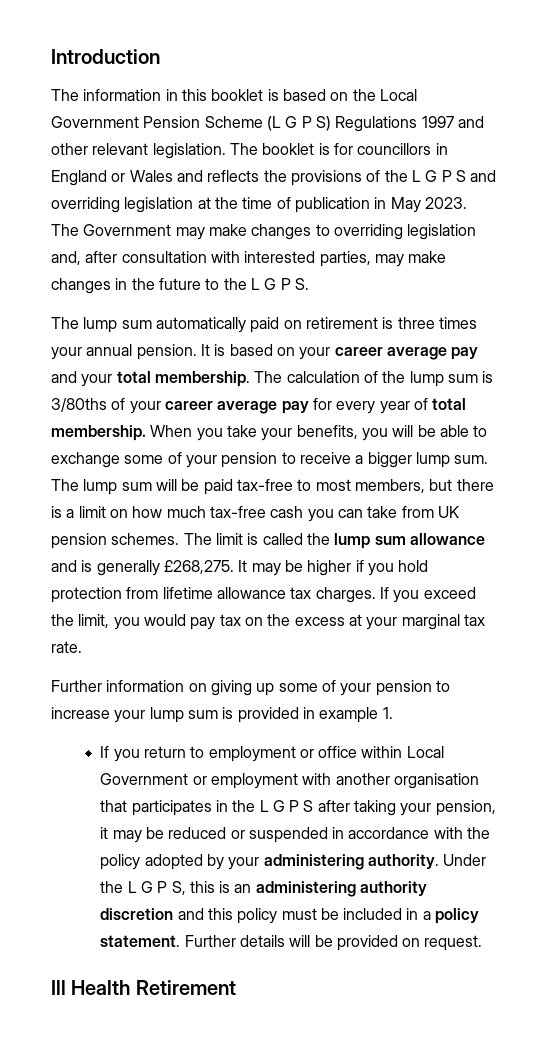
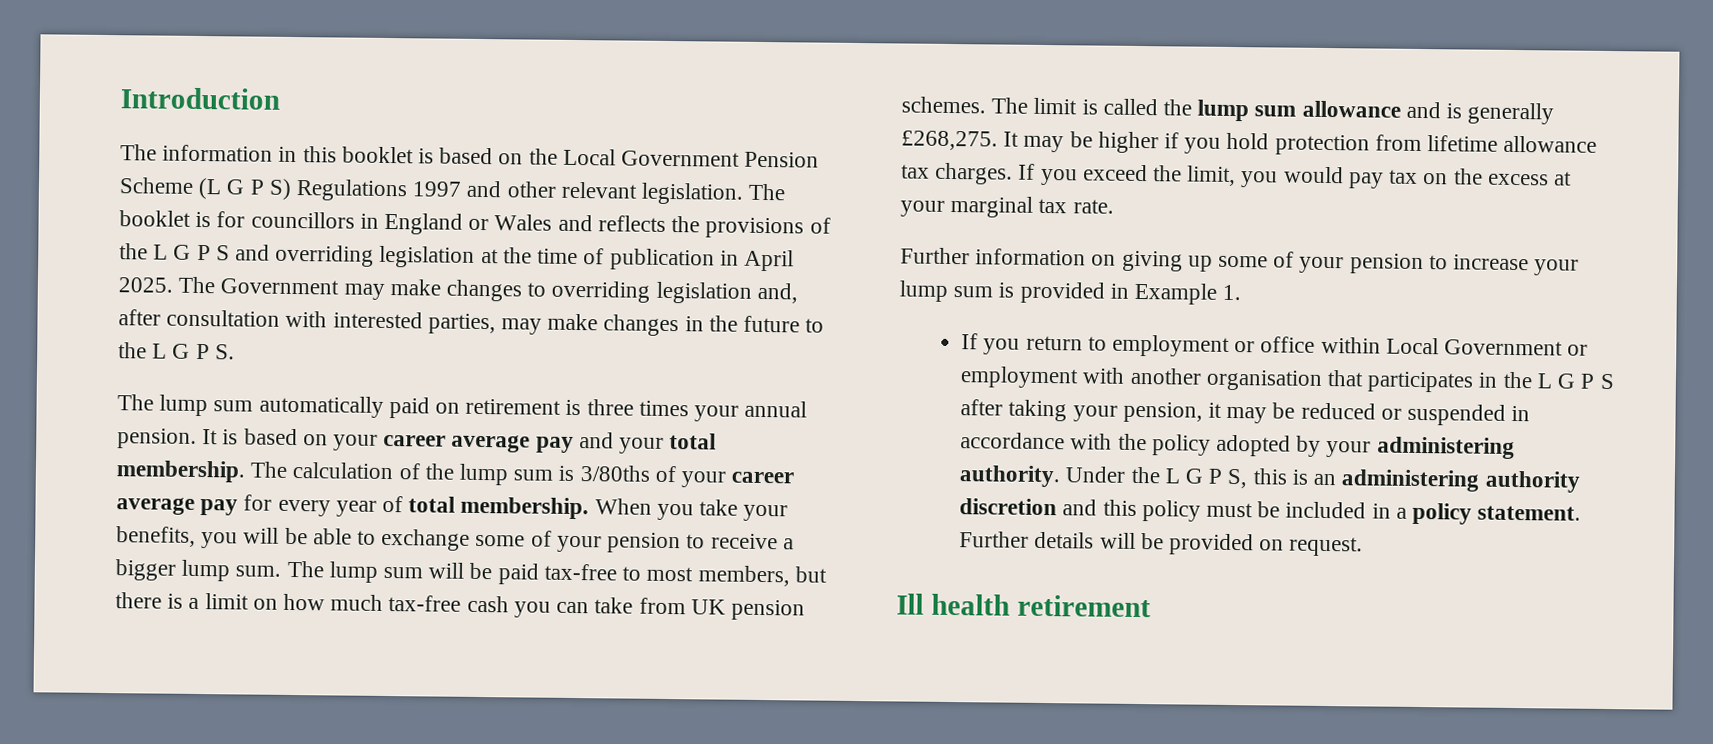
- The booklet is for councillors in England or Wales and reflects the provisions of the L G P S and overriding legislation at the time of publication in May 2023.
+ The booklet is for councillors in England or Wales and reflects the provisions of the L G P S and overriding legislation at the time of publication in April 2025.
- Further information on giving up some of your pension to increase your lump sum is provided in example 1.
+ Further information on giving up some of your pension to increase your lump sum is provided in Example 1.
- Ill Health Retirement
+ Ill health retirement

